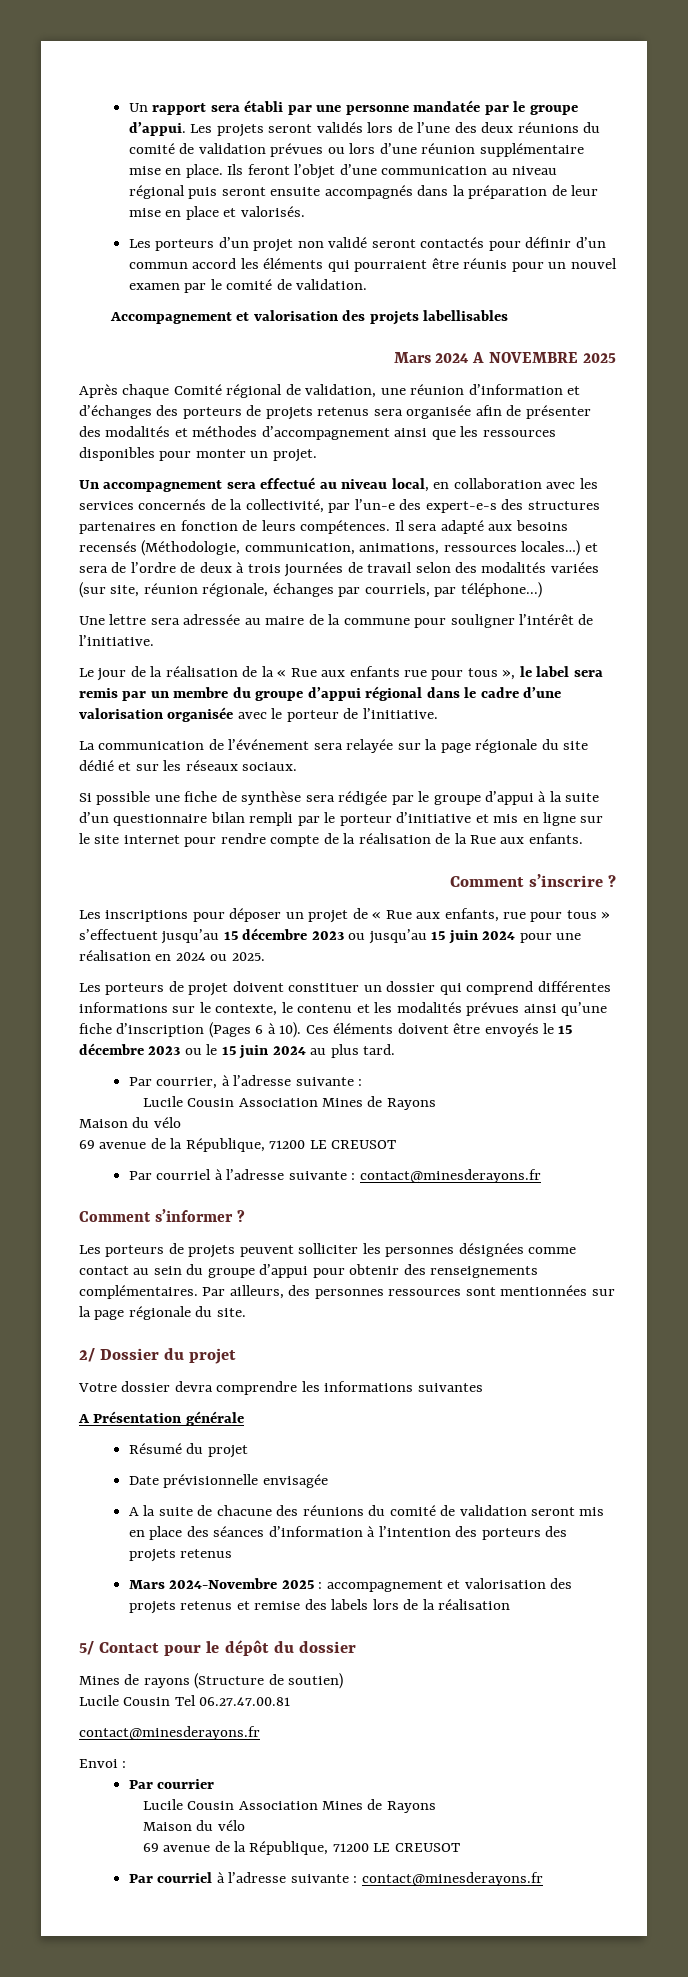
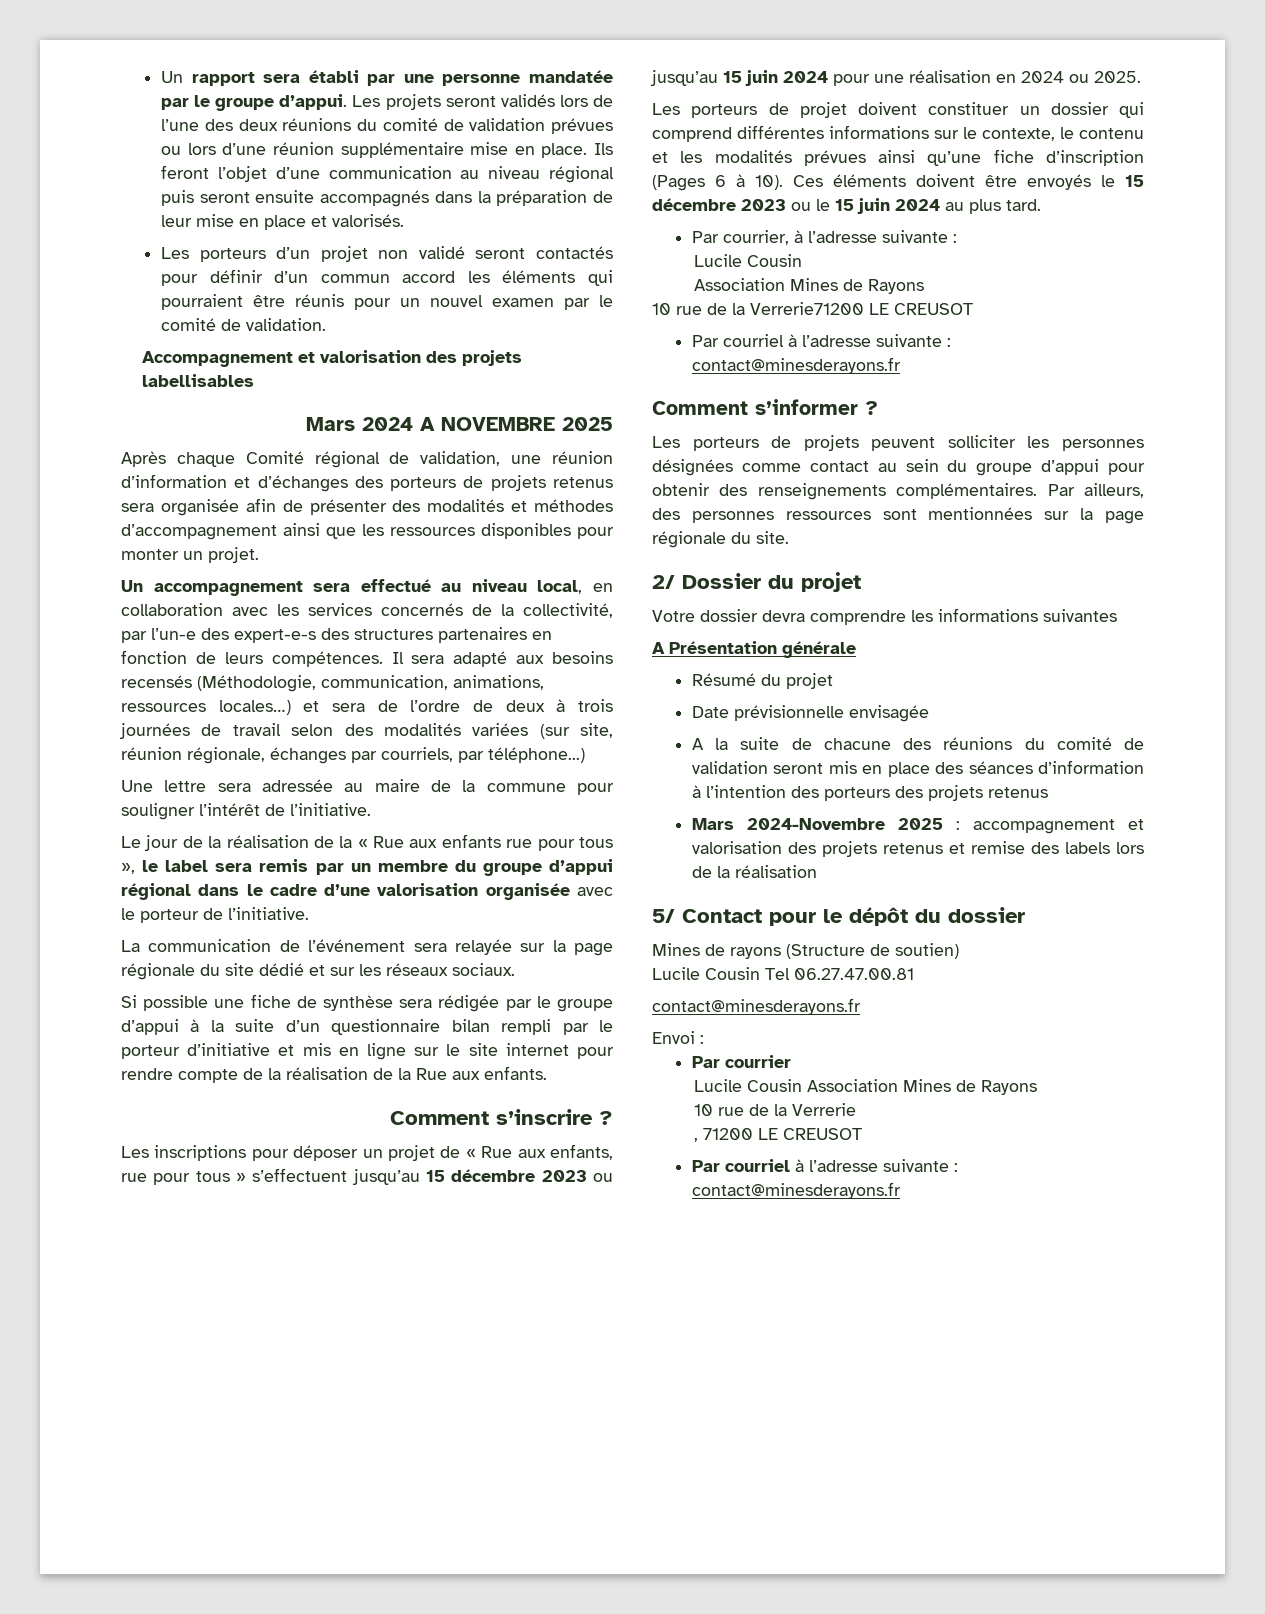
  Par courrier, à l’adresse suivante :
- Lucile Cousin Association Mines de Rayons
- Maison du vélo
- 69 avenue de la République, 71200 LE CREUSOT
+ Lucile Cousin
+ Association Mines de Rayons
+ 10 rue de la Verrerie71200 LE CREUSOT
  Par courrier
  Lucile Cousin Association Mines de Rayons
- Maison du vélo
- 69 avenue de la République, 71200 LE CREUSOT
+ 10 rue de la Verrerie
+ , 71200 LE CREUSOT

